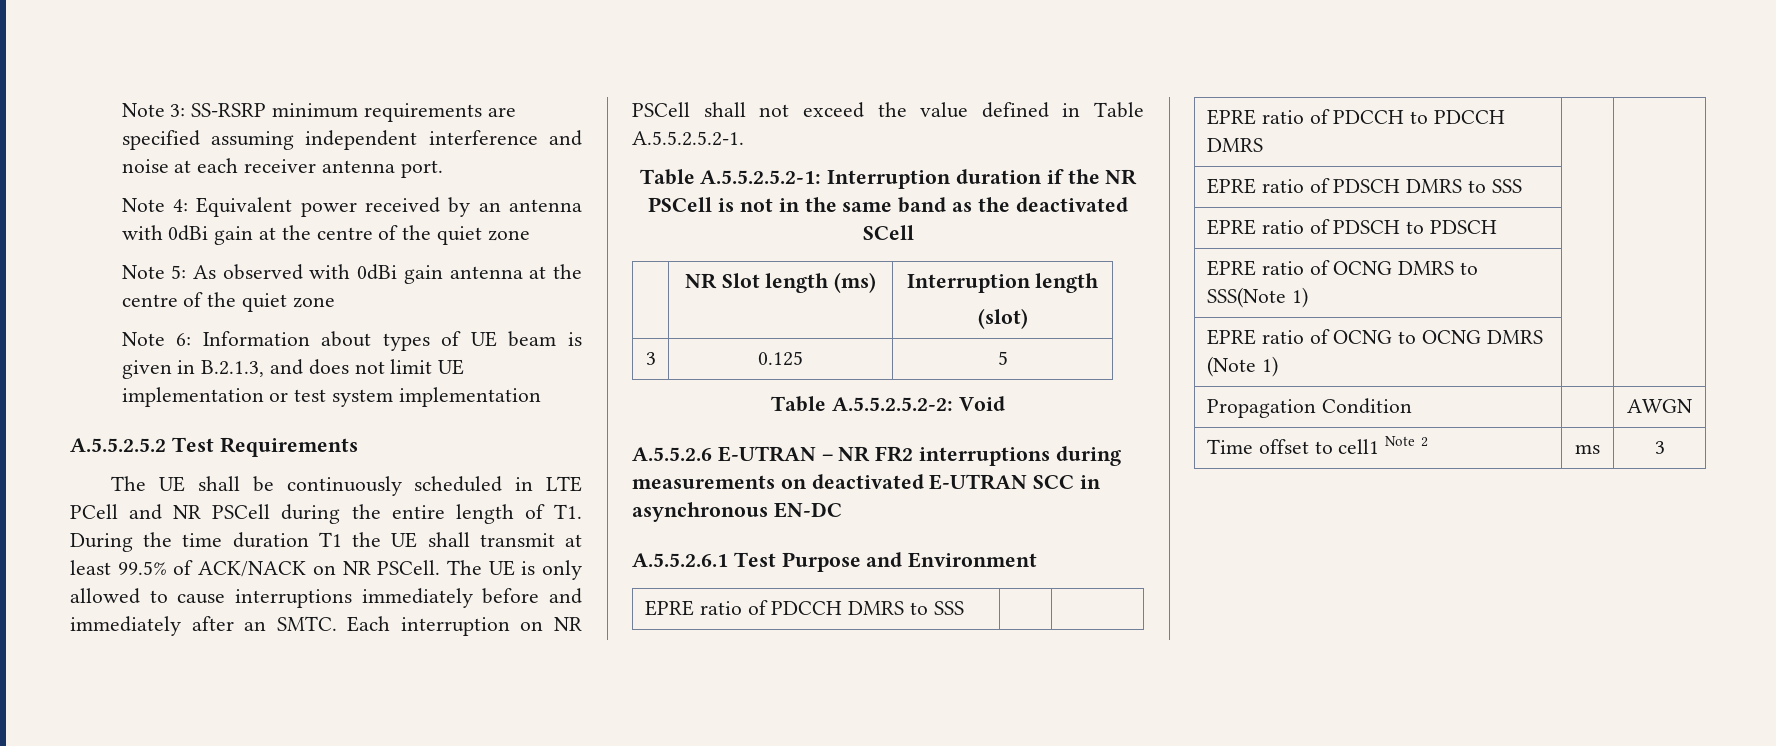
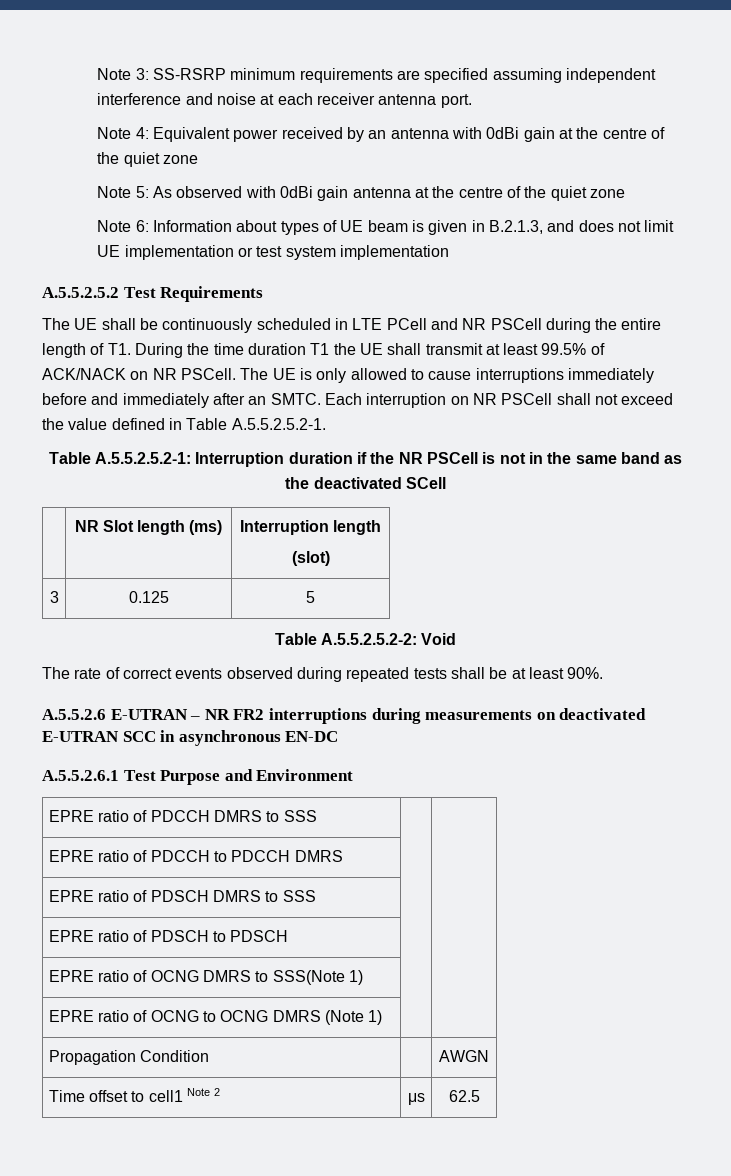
+ The rate of correct events observed during repeated tests shall be at least 90%.
- Time offset to cell1 Note 2 | ms | 3
+ Time offset to cell1 Note 2 | μs | 62.5

